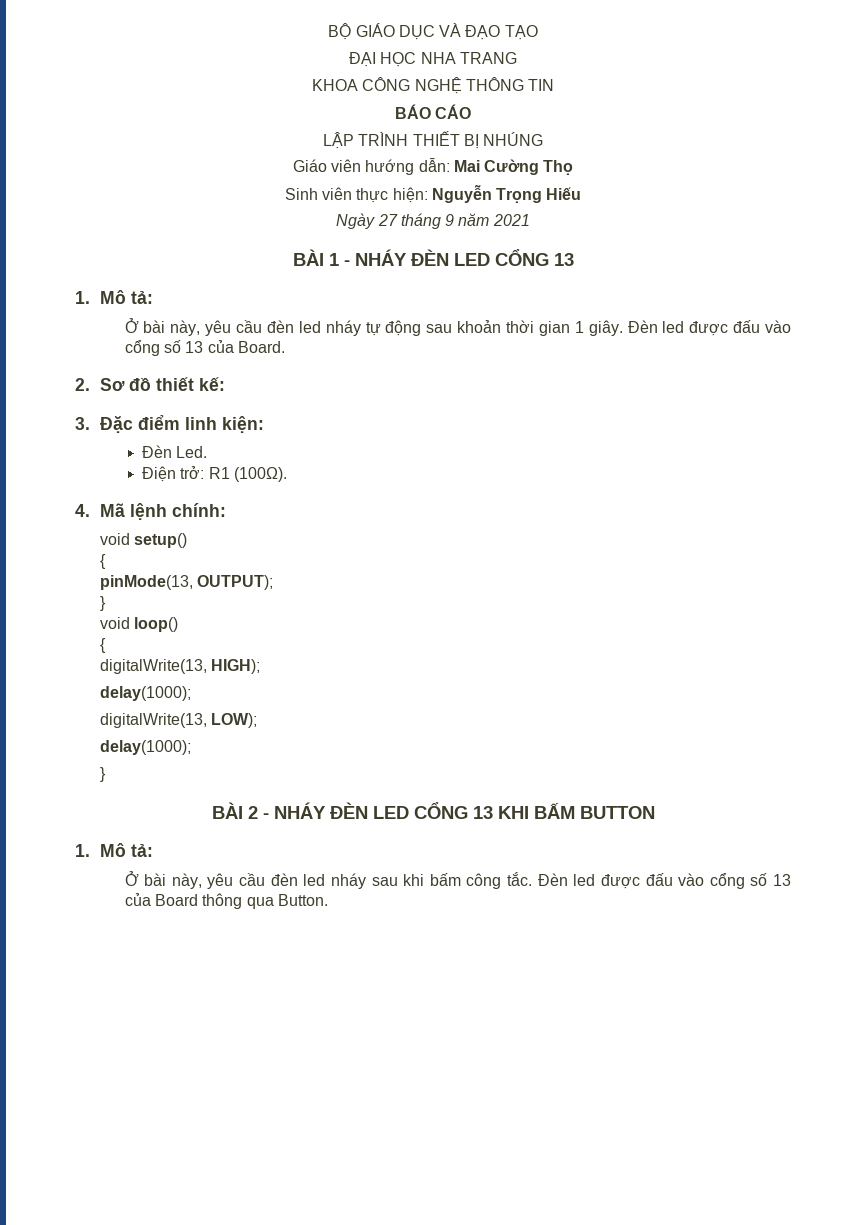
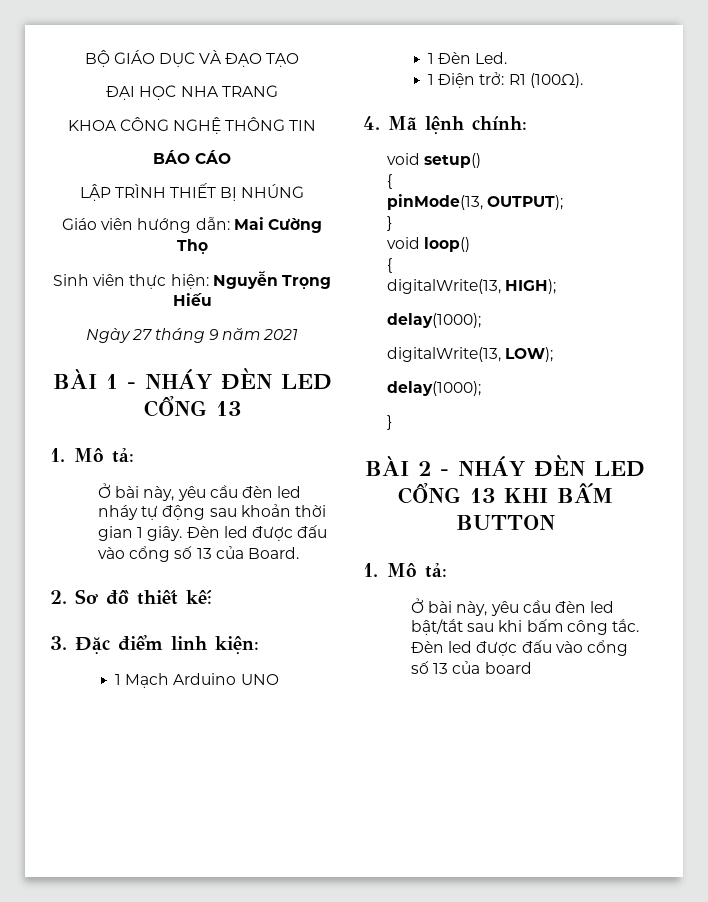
- Đèn Led.
+ 1 Mạch Arduino UNO
+ 1 Đèn Led.
- Điện trở: R1 (100Ω).
+ 1 Điện trở: R1 (100Ω).
- Ở bài này, yêu cầu đèn led nháy sau khi bấm công tắc.
+ Ở bài này, yêu cầu đèn led bật/tắt sau khi bấm công tắc.
- Đèn led được đấu vào cổng số 13 của Board thông qua Button.
+ Đèn led được đấu vào cổng số 13 của board

